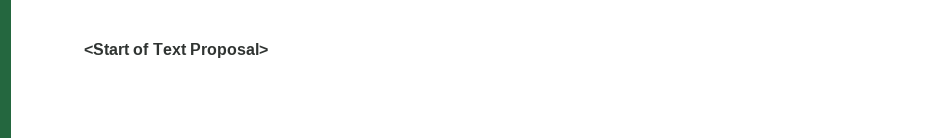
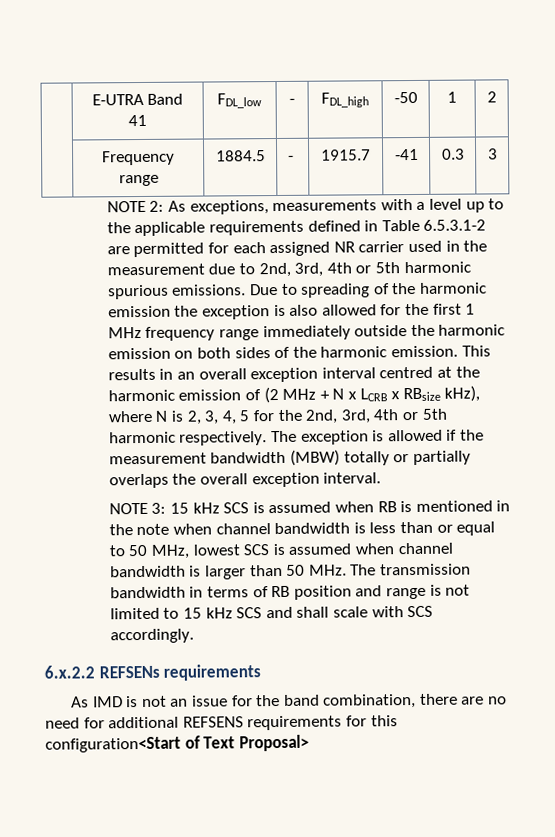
- <Start of Text Proposal>
+ | E-UTRA Band 41 | FDL_low | - | FDL_high | -50 | 1 | 2
+ | Frequency range | 1884.5 | - | 1915.7 | -41 | 0.3 | 3
+ NOTE 2: As exceptions, measurements with a level up to the applicable requirements defined in Table 6.5.3.1-2 are permitted for each assigned NR carrier used in the measurement due to 2nd, 3rd, 4th or 5th harmonic spurious emissions. Due to spreading of the harmonic emission the exception is also allowed for the first 1 MHz frequency range immediately outside the harmonic emission on both sides of the harmonic emission. This results in an overall exception interval centred at the harmonic emission of (2 MHz + N x LCRB x RBsize kHz), where N is 2, 3, 4, 5 for the 2nd, 3rd, 4th or 5th harmonic respectively. The exception is allowed if the measurement bandwidth (MBW) totally or partially overlaps the overall exception interval.
+ NOTE 3: 15 kHz SCS is assumed when RB is mentioned in the note when channel bandwidth is less than or equal to 50 MHz, lowest SCS is assumed when channel bandwidth is larger than 50 MHz. The transmission bandwidth in terms of RB position and range is not limited to 15 kHz SCS and shall scale with SCS accordingly.
+ 6.x.2.2 REFSENs requirements
+ As IMD is not an issue for the band combination, there are no need for additional REFSENS requirements for this configuration<Start of Text Proposal>

